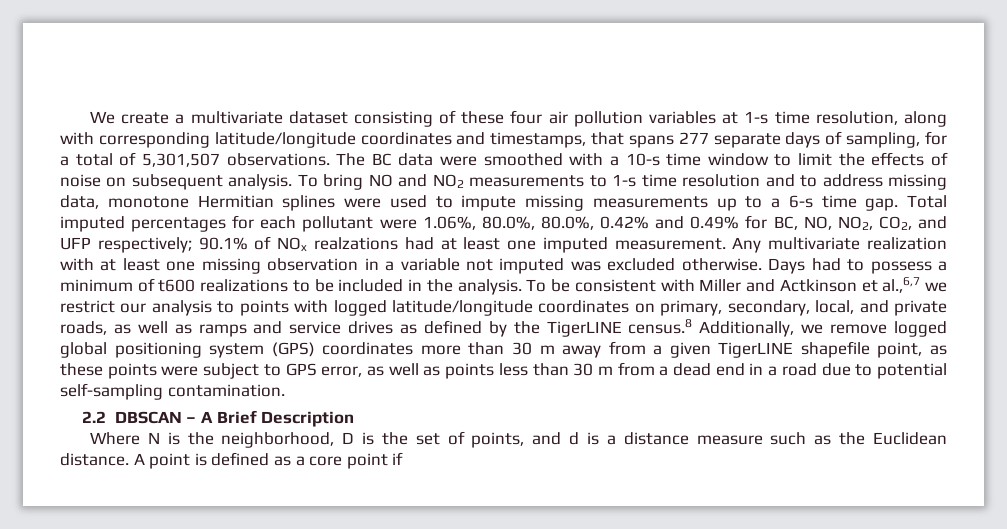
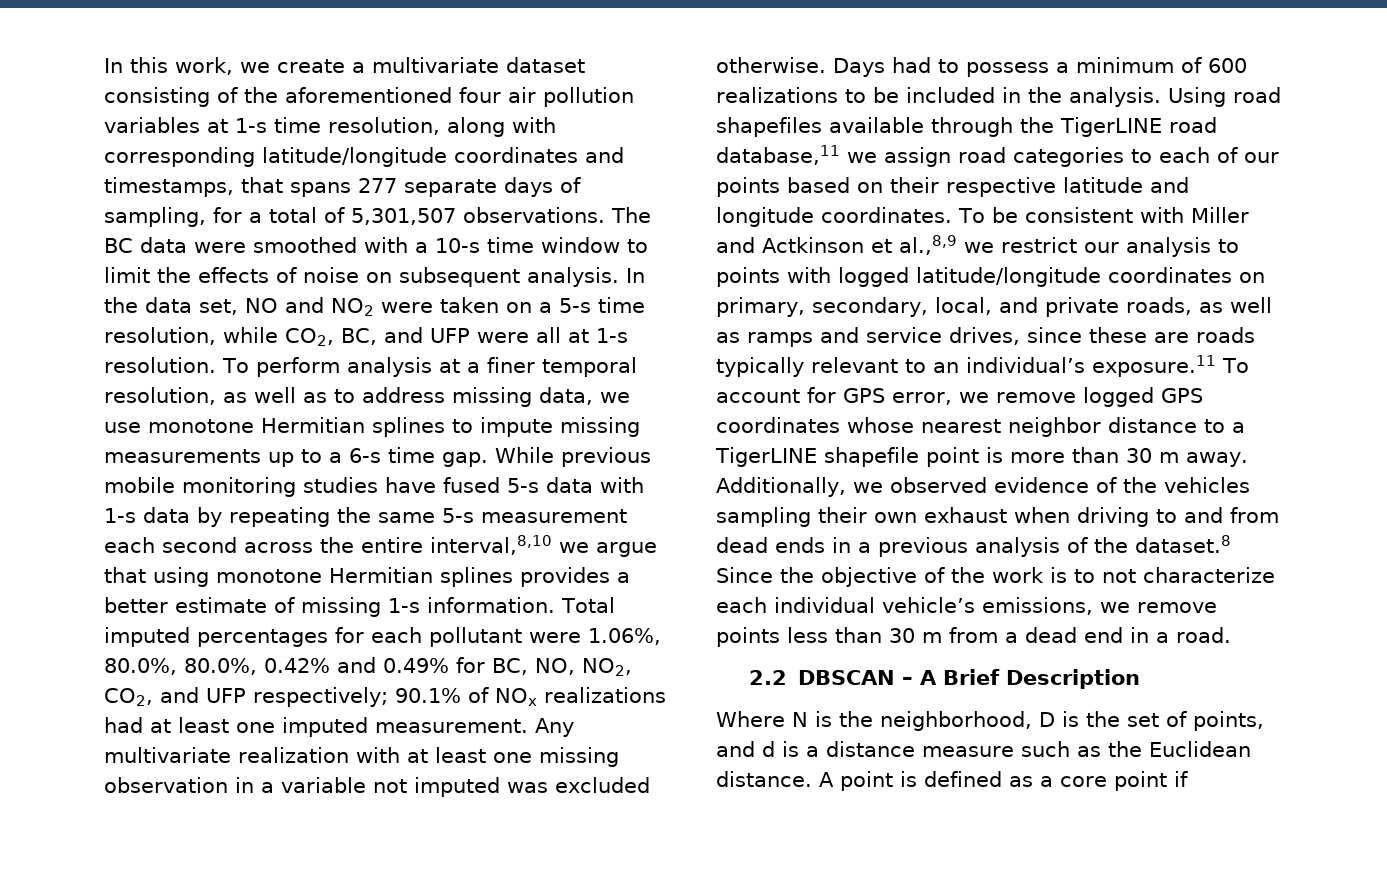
- We create a multivariate dataset consisting of these four air pollution variables at 1-s time resolution, along with corresponding latitude/longitude coordinates and timestamps, that spans 277 separate days of sampling, for a total of 5,301,507 observations.
+ In this work, we create a multivariate dataset consisting of the aforementioned four air pollution variables at 1-s time resolution, along with corresponding latitude/longitude coordinates and timestamps, that spans 277 separate days of sampling, for a total of 5,301,507 observations.
- To bring NO and NO2 measurements to 1-s time resolution and to address missing data, monotone Hermitian splines were used to impute missing measurements up to a 6-s time gap.
+ In the data set, NO and NO2 were taken on a 5-s time resolution, while CO2, BC, and UFP were all at 1-s resolution. To perform analysis at a finer temporal resolution, as well as to address missing data, we use monotone Hermitian splines to impute missing measurements up to a 6-s time gap.
+ While previous mobile monitoring studies have fused 5-s data with 1-s data by repeating the same 5-s measurement each second across the entire interval,8,10 we argue that using monotone Hermitian splines provides a better estimate of missing 1-s information.
- Total imputed percentages for each pollutant were 1.06%, 80.0%, 80.0%, 0.42% and 0.49% for BC, NO, NO2, CO2, and UFP respectively; 90.1% of NOx realzations had at least one imputed measurement.
+ Total imputed percentages for each pollutant were 1.06%, 80.0%, 80.0%, 0.42% and 0.49% for BC, NO, NO2, CO2, and UFP respectively; 90.1% of NOx realizations had at least one imputed measurement.
- Days had to possess a minimum of t600 realizations to be included in the analysis.
+ Days had to possess a minimum of 600 realizations to be included in the analysis.
+ Using road shapefiles available through the TigerLINE road database,11 we assign road categories to each of our points based on their respective latitude and longitude coordinates.
- To be consistent with Miller and Actkinson et al.,6,7 we restrict our analysis to points with logged latitude/longitude coordinates on primary, secondary, local, and private roads, as well as ramps and service drives as defined by the TigerLINE census.8 Additionally, we remove logged global positioning system (GPS) coordinates more than 30 m away from a given TigerLINE shapefile point, as these points were subject to GPS error, as well as points less than 30 m from a dead end in a road due to potential self-sampling contamination.
+ To be consistent with Miller and Actkinson et al.,8,9 we restrict our analysis to points with logged latitude/longitude coordinates on primary, secondary, local, and private roads, as well as ramps and service drives, since these are roads typically relevant to an individual’s exposure.11 To account for GPS error, we remove logged GPS coordinates whose nearest neighbor distance to a TigerLINE shapefile point is more than 30 m away. Additionally, we observed evidence of the vehicles sampling their own exhaust when driving to and from dead ends in a previous analysis of the dataset.8 Since the objective of the work is to not characterize each individual vehicle’s emissions, we remove points less than 30 m from a dead end in a road.

